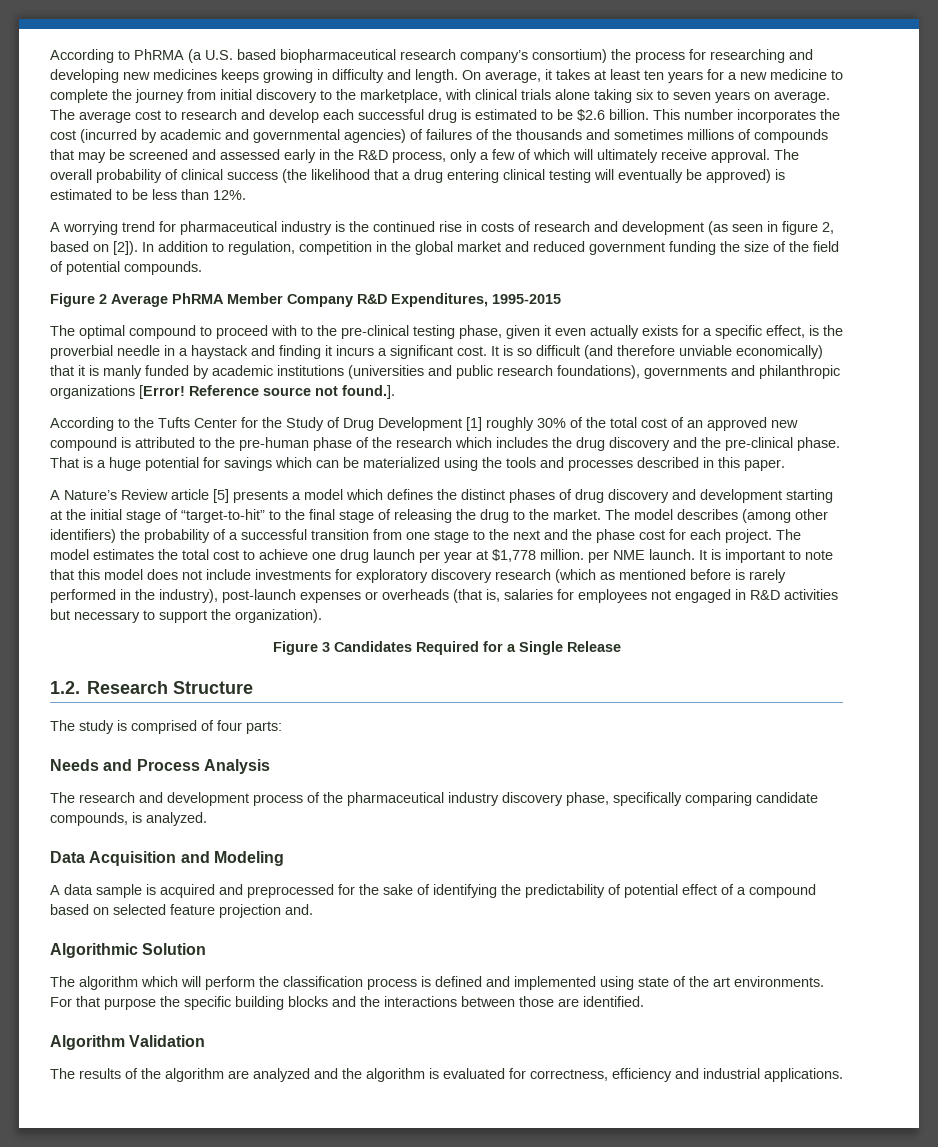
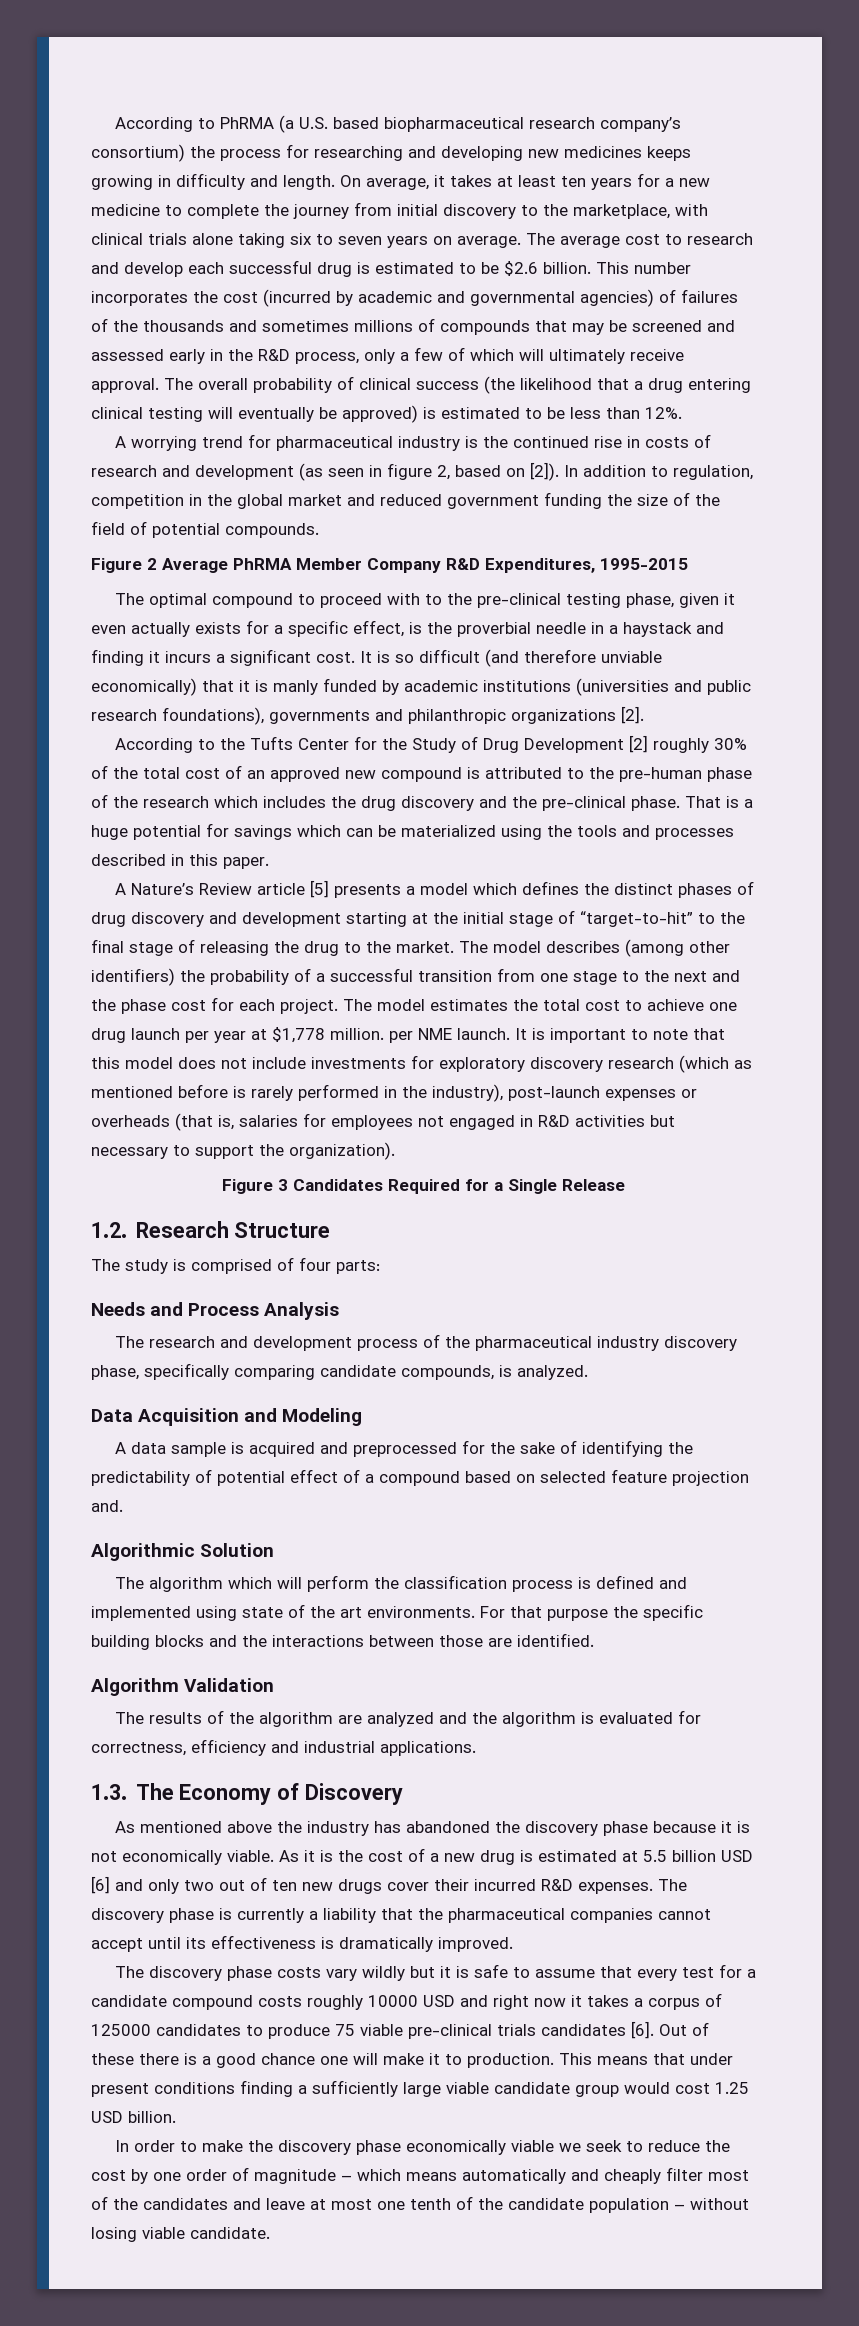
- It is so difficult (and therefore unviable economically) that it is manly funded by academic institutions (universities and public research foundations), governments and philanthropic organizations [Error! Reference source not found.].
+ It is so difficult (and therefore unviable economically) that it is manly funded by academic institutions (universities and public research foundations), governments and philanthropic organizations [2].
- According to the Tufts Center for the Study of Drug Development [1] roughly 30% of the total cost of an approved new compound is attributed to the pre-human phase of the research which includes the drug discovery and the pre-clinical phase.
+ According to the Tufts Center for the Study of Drug Development [2] roughly 30% of the total cost of an approved new compound is attributed to the pre-human phase of the research which includes the drug discovery and the pre-clinical phase.
+ 1.3. The Economy of Discovery
+ As mentioned above the industry has abandoned the discovery phase because it is not economically viable. As it is the cost of a new drug is estimated at 5.5 billion USD [6] and only two out of ten new drugs cover their incurred R&D expenses. The discovery phase is currently a liability that the pharmaceutical companies cannot accept until its effectiveness is dramatically improved.
+ The discovery phase costs vary wildly but it is safe to assume that every test for a candidate compound costs roughly 10000 USD and right now it takes a corpus of 125000 candidates to produce 75 viable pre-clinical trials candidates [6]. Out of these there is a good chance one will make it to production. This means that under present conditions finding a sufficiently large viable candidate group would cost 1.25 USD billion.
+ In order to make the discovery phase economically viable we seek to reduce the cost by one order of magnitude – which means automatically and cheaply filter most of the candidates and leave at most one tenth of the candidate population – without losing viable candidate.

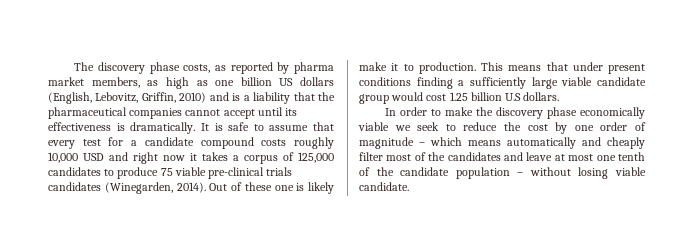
- According to PhRMA (a U.S. based biopharmaceutical research company’s consortium) the process for researching and developing new medicines keeps growing in difficulty and length. On average, it takes at least ten years for a new medicine to complete the journey from initial discovery to the marketplace, with clinical trials alone taking six to seven years on average. The average cost to research and develop each successful drug is estimated to be $2.6 billion. This number incorporates the cost (incurred by academic and governmental agencies) of failures of the thousands and sometimes millions of compounds that may be screened and assessed early in the R&D process, only a few of which will ultimately receive approval. The overall probability of clinical success (the likelihood that a drug entering clinical testing will eventually be approved) is estimated to be less than 12%.
- A worrying trend for pharmaceutical industry is the continued rise in costs of research and development (as seen in figure 2, based on [2]). In addition to regulation, competition in the global market and reduced government funding the size of the field of potential compounds.
- Figure 2 Average PhRMA Member Company R&D Expenditures, 1995-2015
- The optimal compound to proceed with to the pre-clinical testing phase, given it even actually exists for a specific effect, is the proverbial needle in a haystack and finding it incurs a significant cost. It is so difficult (and therefore unviable economically) that it is manly funded by academic institutions (universities and public research foundations), governments and philanthropic organizations [2].
- According to the Tufts Center for the Study of Drug Development [2] roughly 30% of the total cost of an approved new compound is attributed to the pre-human phase of the research which includes the drug discovery and the pre-clinical phase. That is a huge potential for savings which can be materialized using the tools and processes described in this paper.
- A Nature’s Review article [5] presents a model which defines the distinct phases of drug discovery and development starting at the initial stage of “target-to-hit” to the final stage of releasing the drug to the market. The model describes (among other identifiers) the probability of a successful transition from one stage to the next and the phase cost for each project. The model estimates the total cost to achieve one drug launch per year at $1,778 million. per NME launch. It is important to note that this model does not include investments for exploratory discovery research (which as mentioned before is rarely performed in the industry), post-launch expenses or overheads (that is, salaries for employees not engaged in R&D activities but necessary to support the organization).
- Figure 3 Candidates Required for a Single Release
- 1.2. Research Structure
- The study is comprised of four parts:
- Needs and Process Analysis
- The research and development process of the pharmaceutical industry discovery phase, specifically comparing candidate compounds, is analyzed.
- Data Acquisition and Modeling
- A data sample is acquired and preprocessed for the sake of identifying the predictability of potential effect of a compound based on selected feature projection and.
- Algorithmic Solution
- The algorithm which will perform the classification process is defined and implemented using state of the art environments. For that purpose the specific building blocks and the interactions between those are identified.
- Algorithm Validation
- The results of the algorithm are analyzed and the algorithm is evaluated for correctness, efficiency and industrial applications.
- 1.3. The Economy of Discovery
- As mentioned above the industry has abandoned the discovery phase because it is not economically viable. As it is the cost of a new drug is estimated at 5.5 billion USD [6] and only two out of ten new drugs cover their incurred R&D expenses. The discovery phase is currently a liability that the pharmaceutical companies cannot accept until its effectiveness is dramatically improved.
- The discovery phase costs vary wildly but it is safe to assume that every test for a candidate compound costs roughly 10000 USD and right now it takes a corpus of 125000 candidates to produce 75 viable pre-clinical trials candidates [6].
+ The discovery phase costs, as reported by pharma market members, as high as one billion US dollars (English, Lebovitz, Griffin, 2010) and is a liability that the pharmaceutical companies cannot accept until its effectiveness is dramatically. It is safe to assume that every test for a candidate compound costs roughly 10,000 USD and right now it takes a corpus of 125,000 candidates to produce 75 viable pre-clinical trials candidates (Winegarden, 2014).
- Out of these there is a good chance one will make it to production.
+ Out of these one is likely make it to production.
- This means that under present conditions finding a sufficiently large viable candidate group would cost 1.25 USD billion.
+ This means that under present conditions finding a sufficiently large viable candidate group would cost 1.25 billion U.S dollars.

